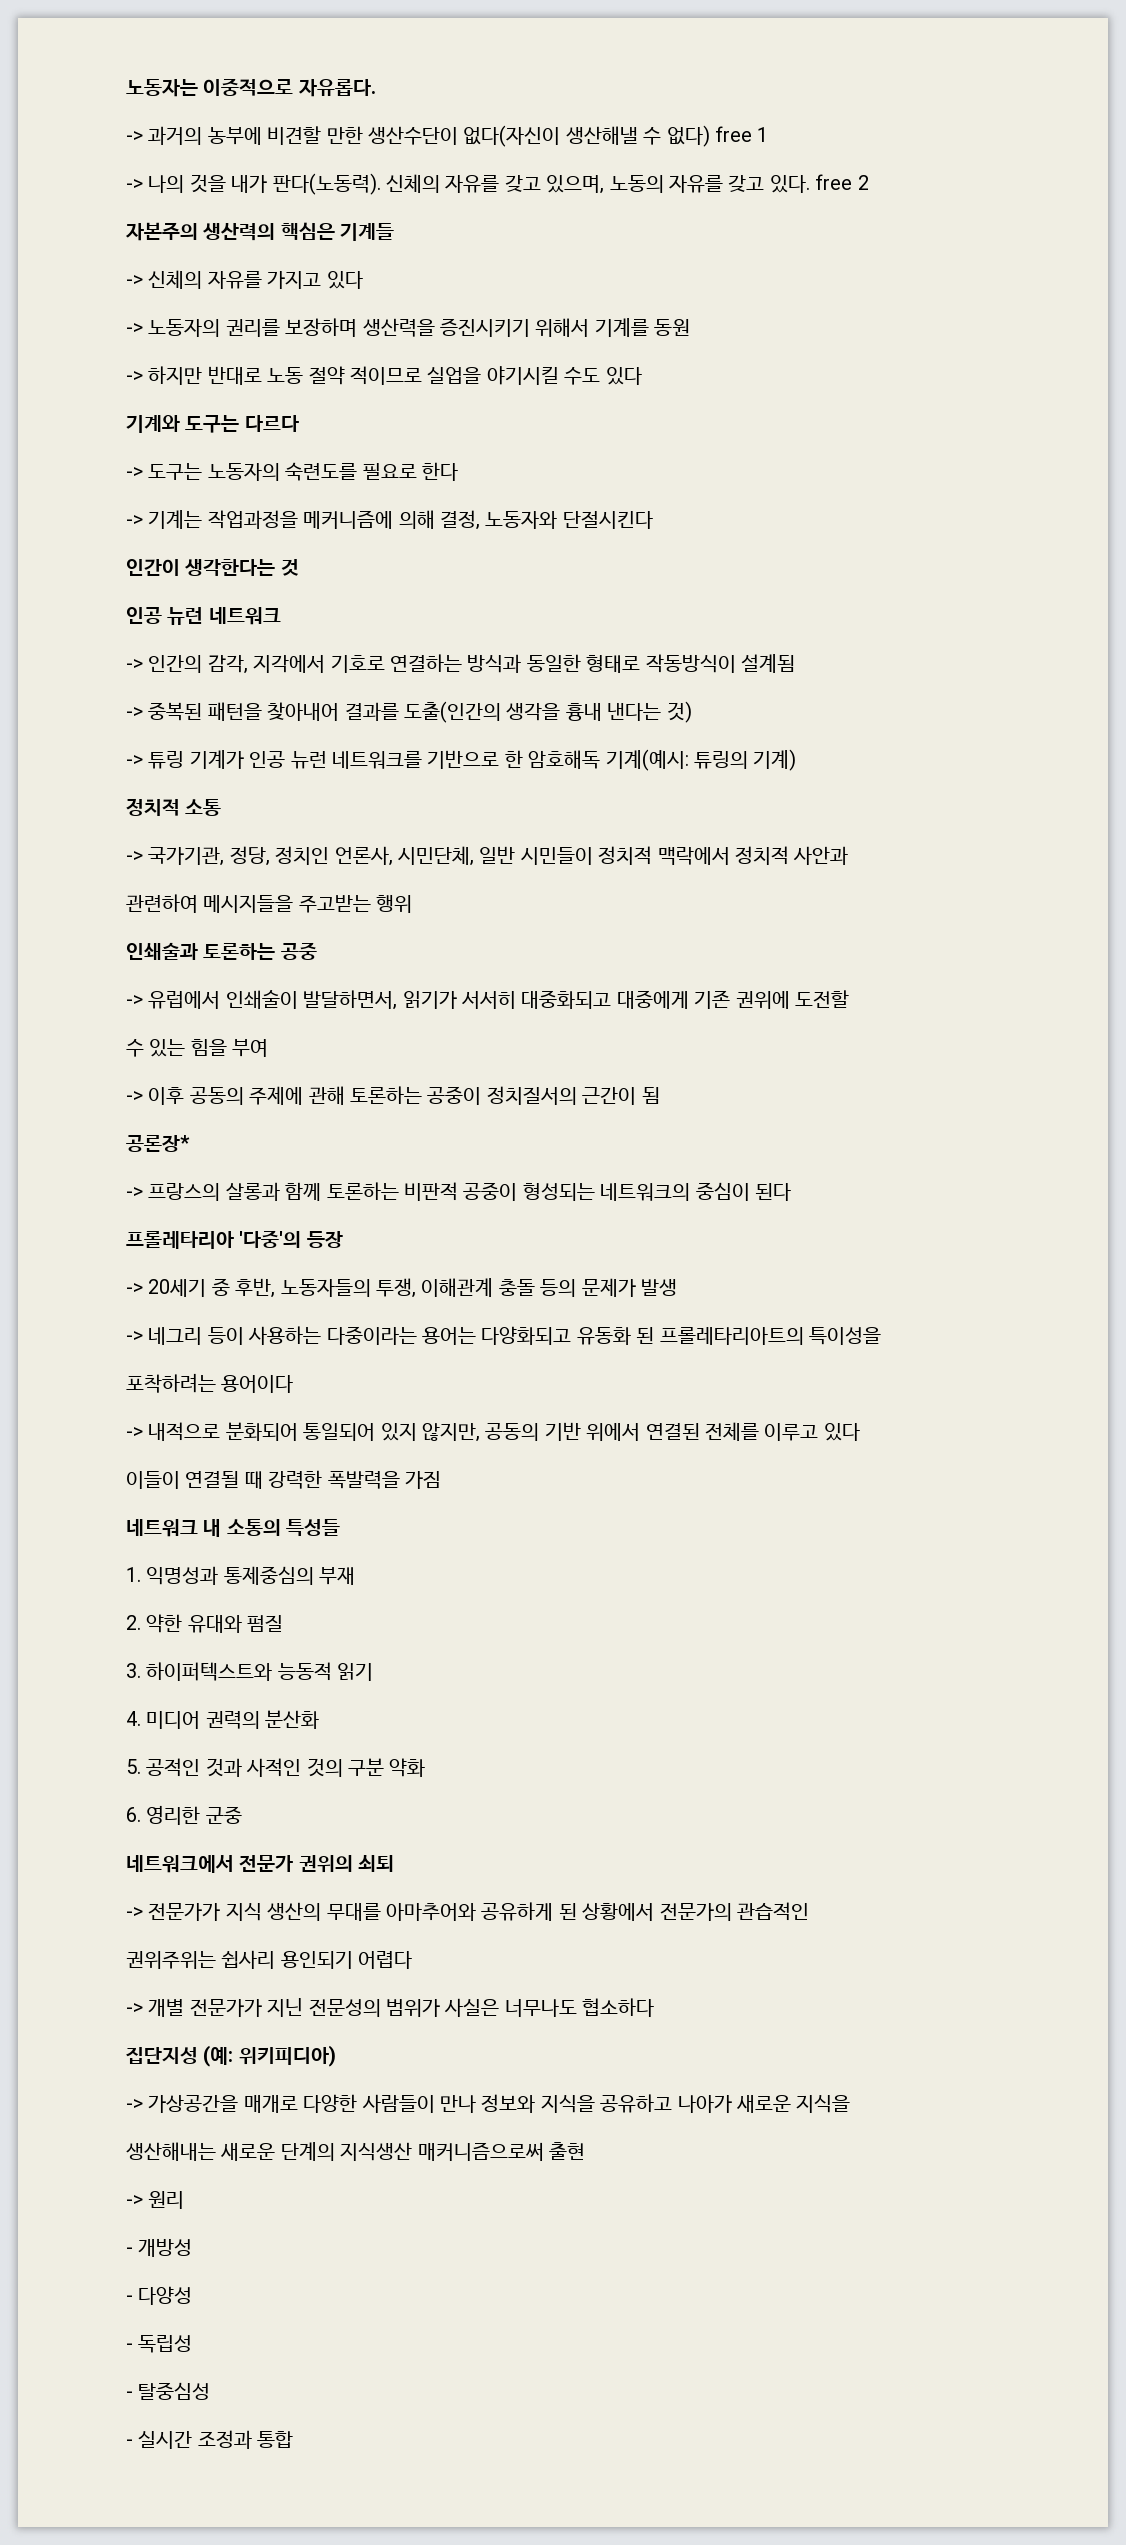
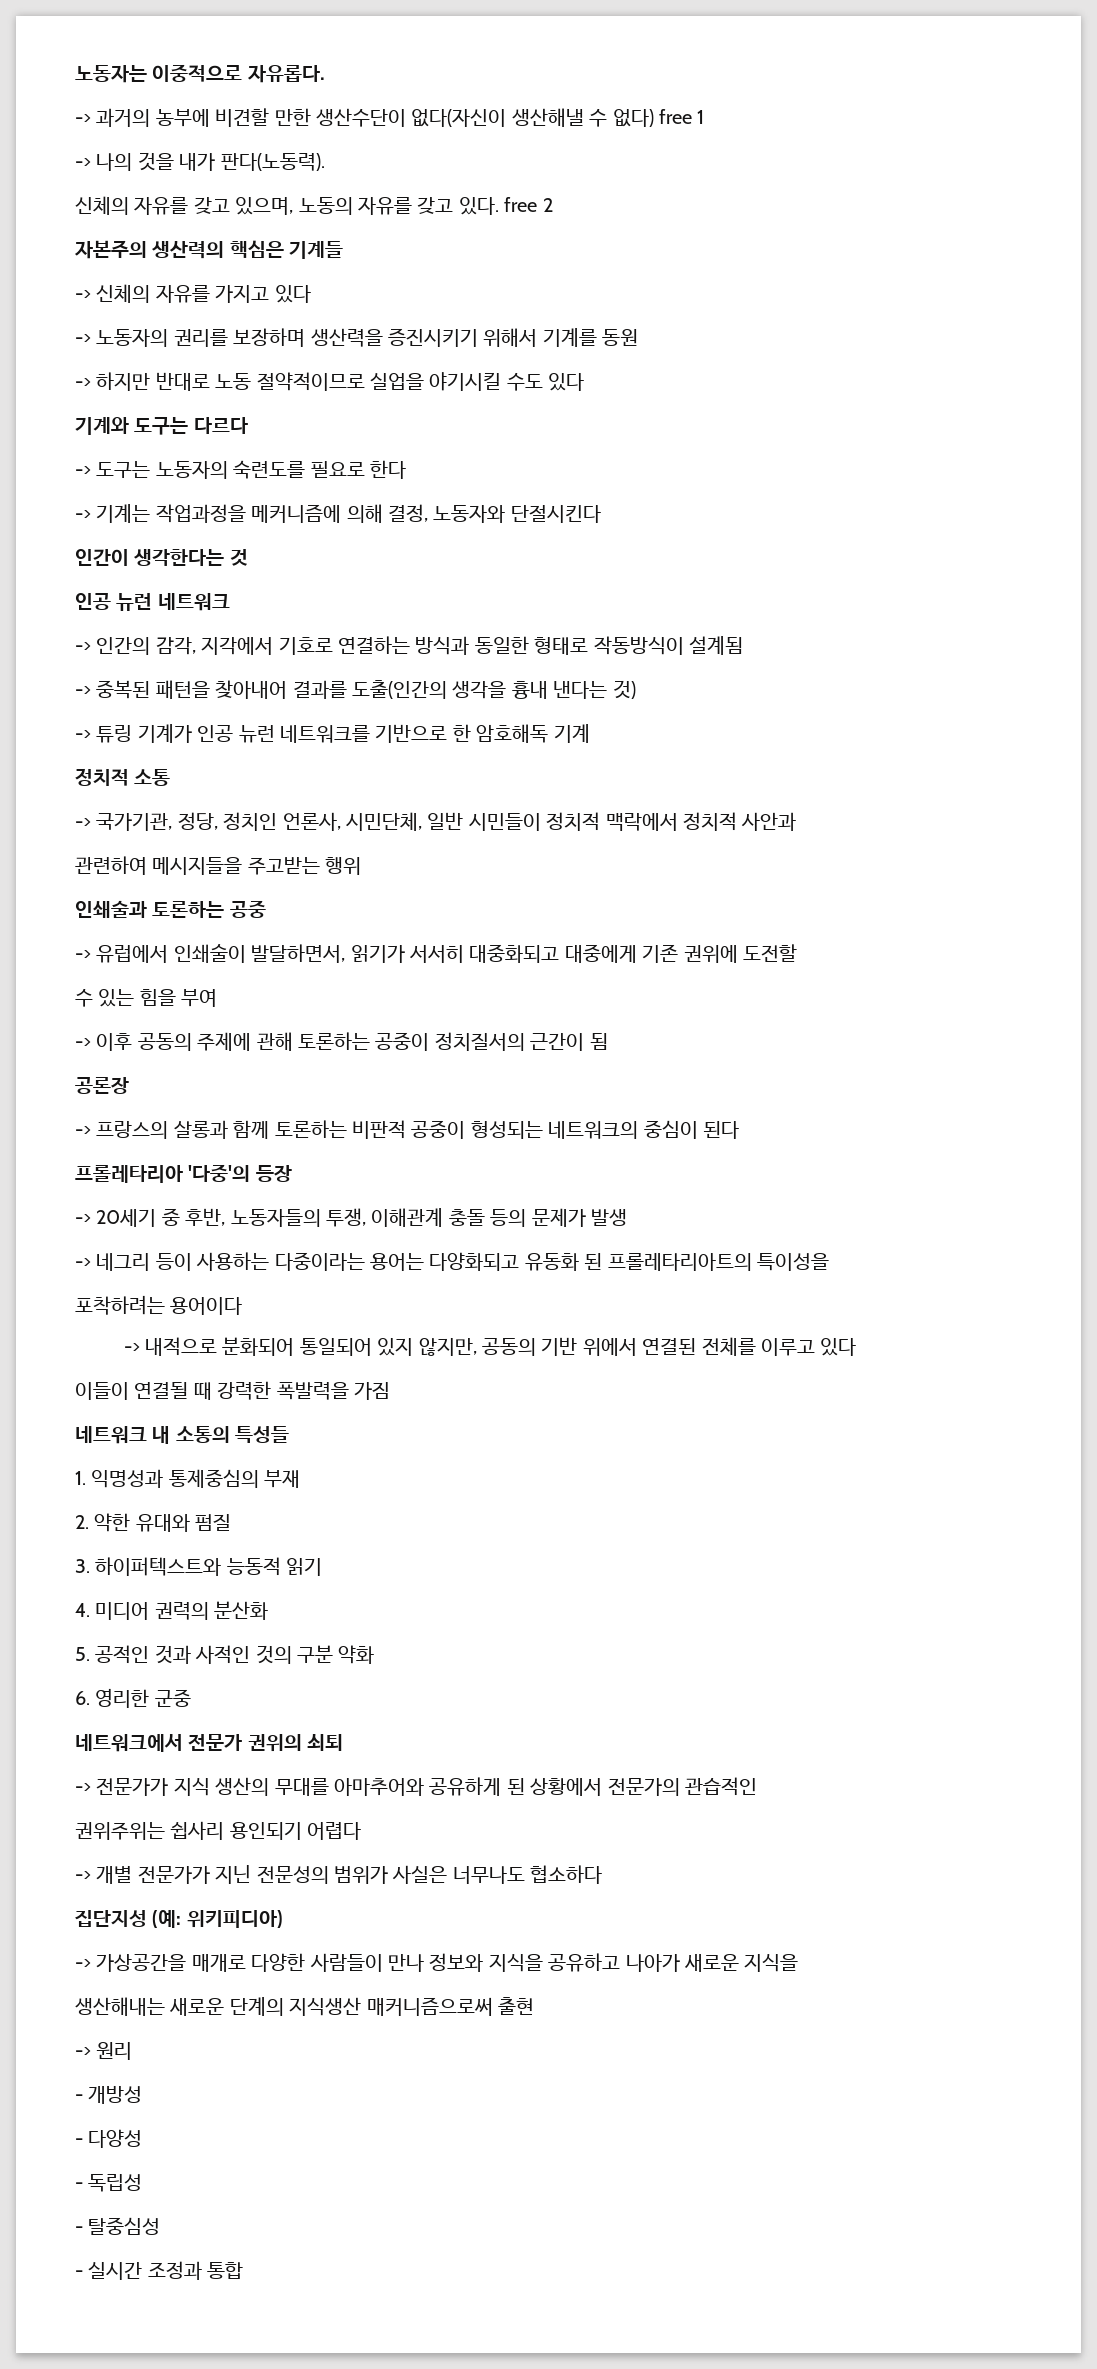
- -> 나의 것을 내가 판다(노동력). 신체의 자유를 갖고 있으며, 노동의 자유를 갖고 있다. free 2
+ -> 나의 것을 내가 판다(노동력).
+ 신체의 자유를 갖고 있으며, 노동의 자유를 갖고 있다. free 2
- -> 하지만 반대로 노동 절약 적이므로 실업을 야기시킬 수도 있다
+ -> 하지만 반대로 노동 절약적이므로 실업을 야기시킬 수도 있다
- -> 튜링 기계가 인공 뉴런 네트워크를 기반으로 한 암호해독 기계(예시: 튜링의 기계)
+ -> 튜링 기계가 인공 뉴런 네트워크를 기반으로 한 암호해독 기계
- 공론장*
+ 공론장

